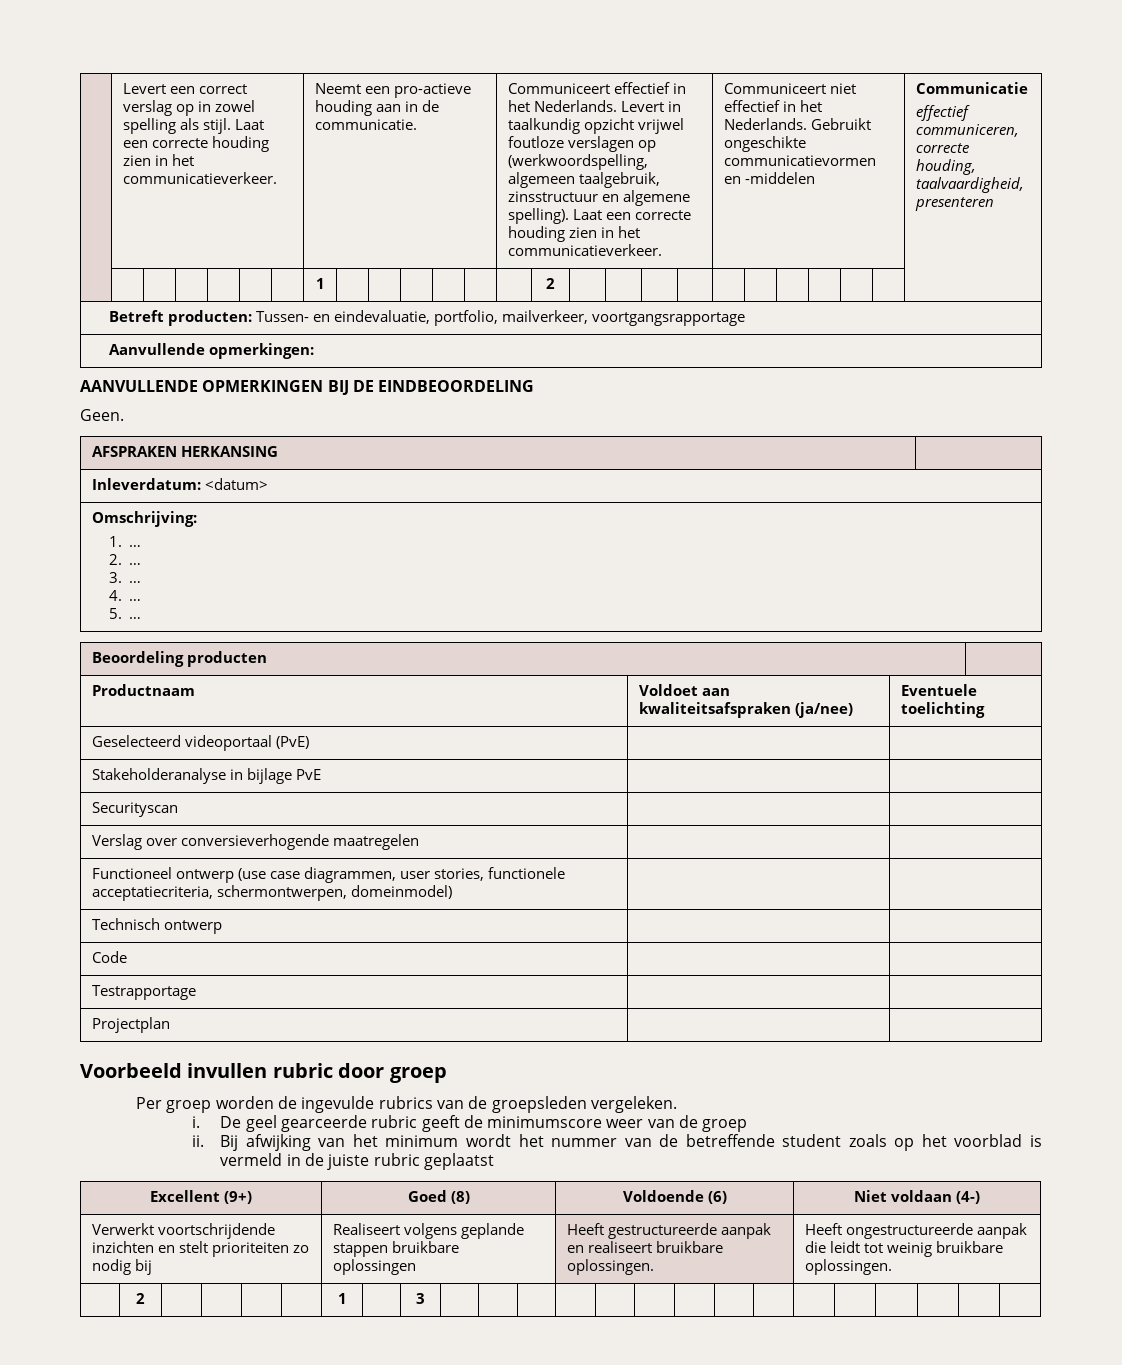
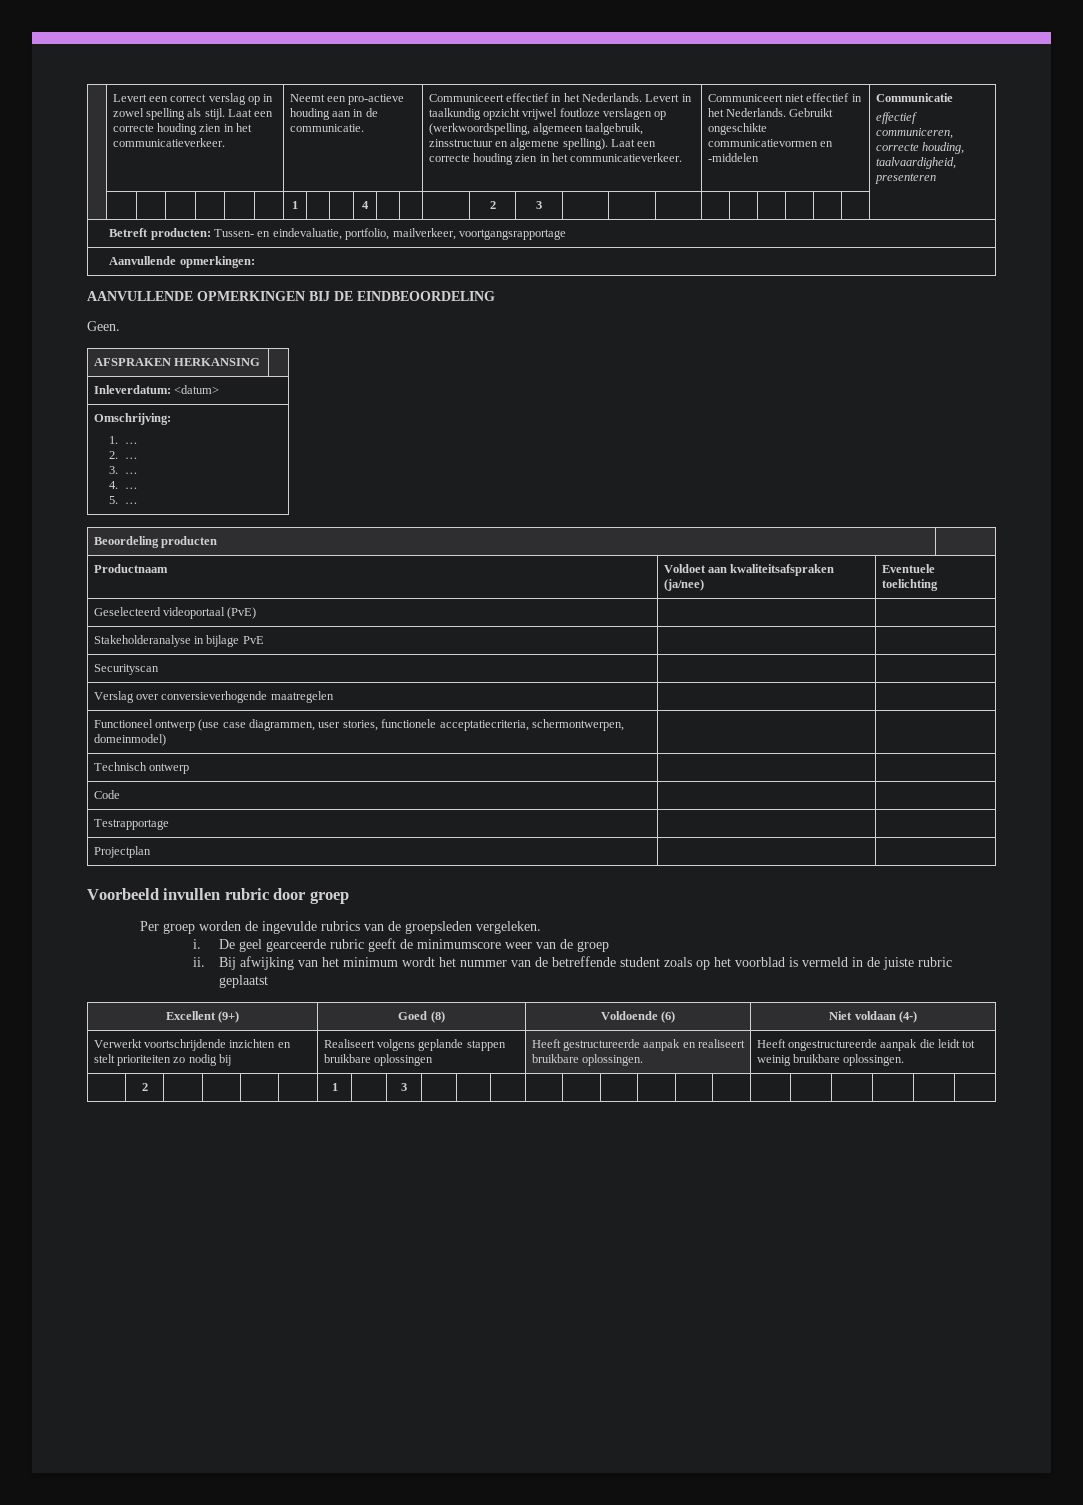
- | | | | | | | 1 | | | | | | | 2 | | | | | | | | | | |
+ | | | | | | | 1 | | | 4 | | | | 2 | 3 | | | | | | | | | |

